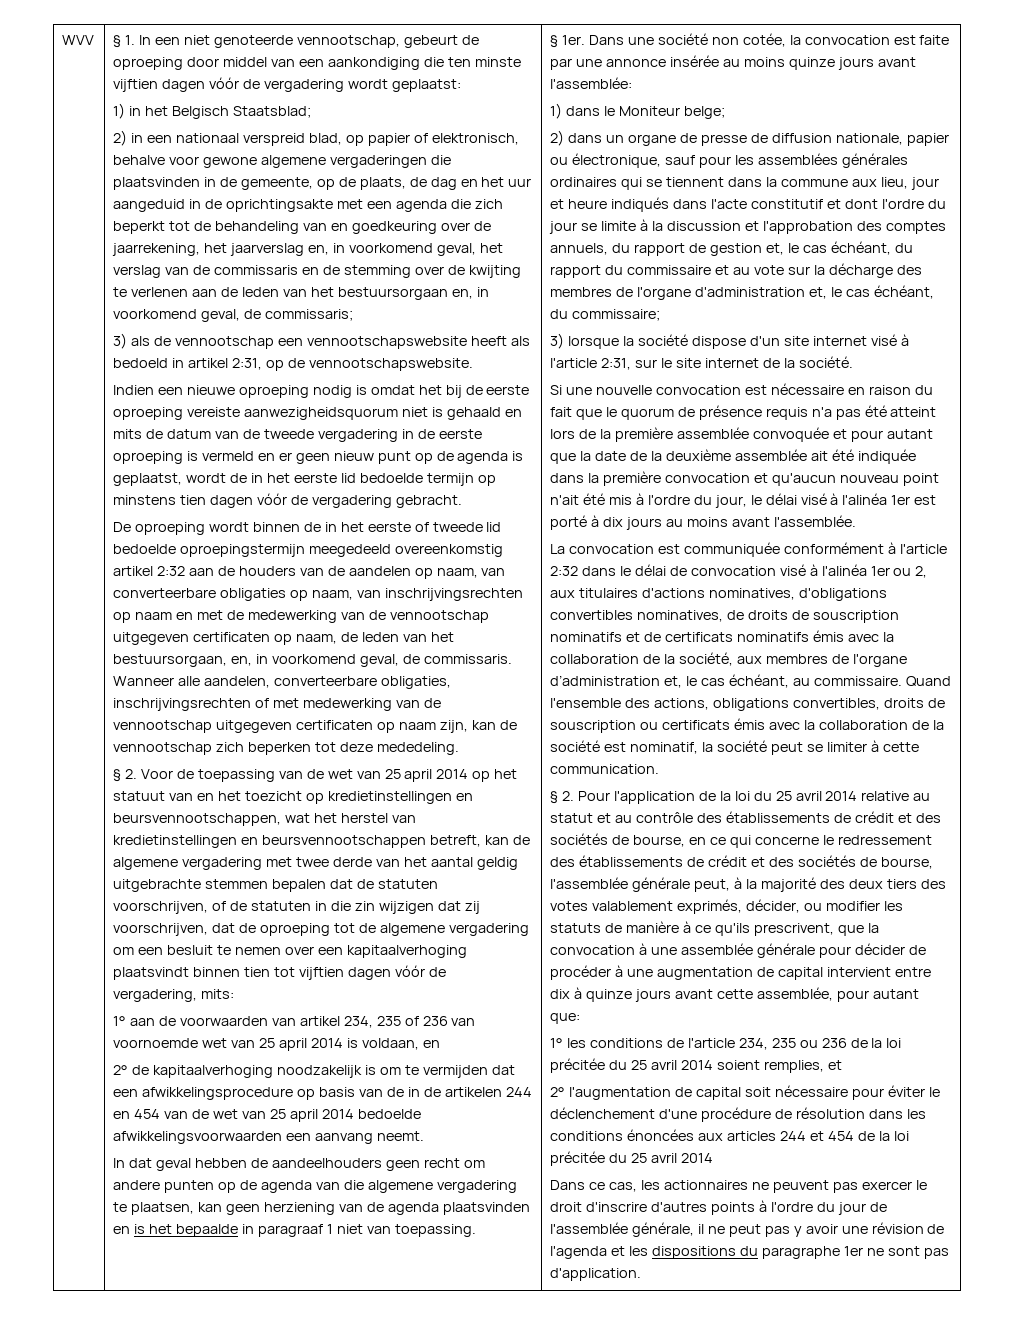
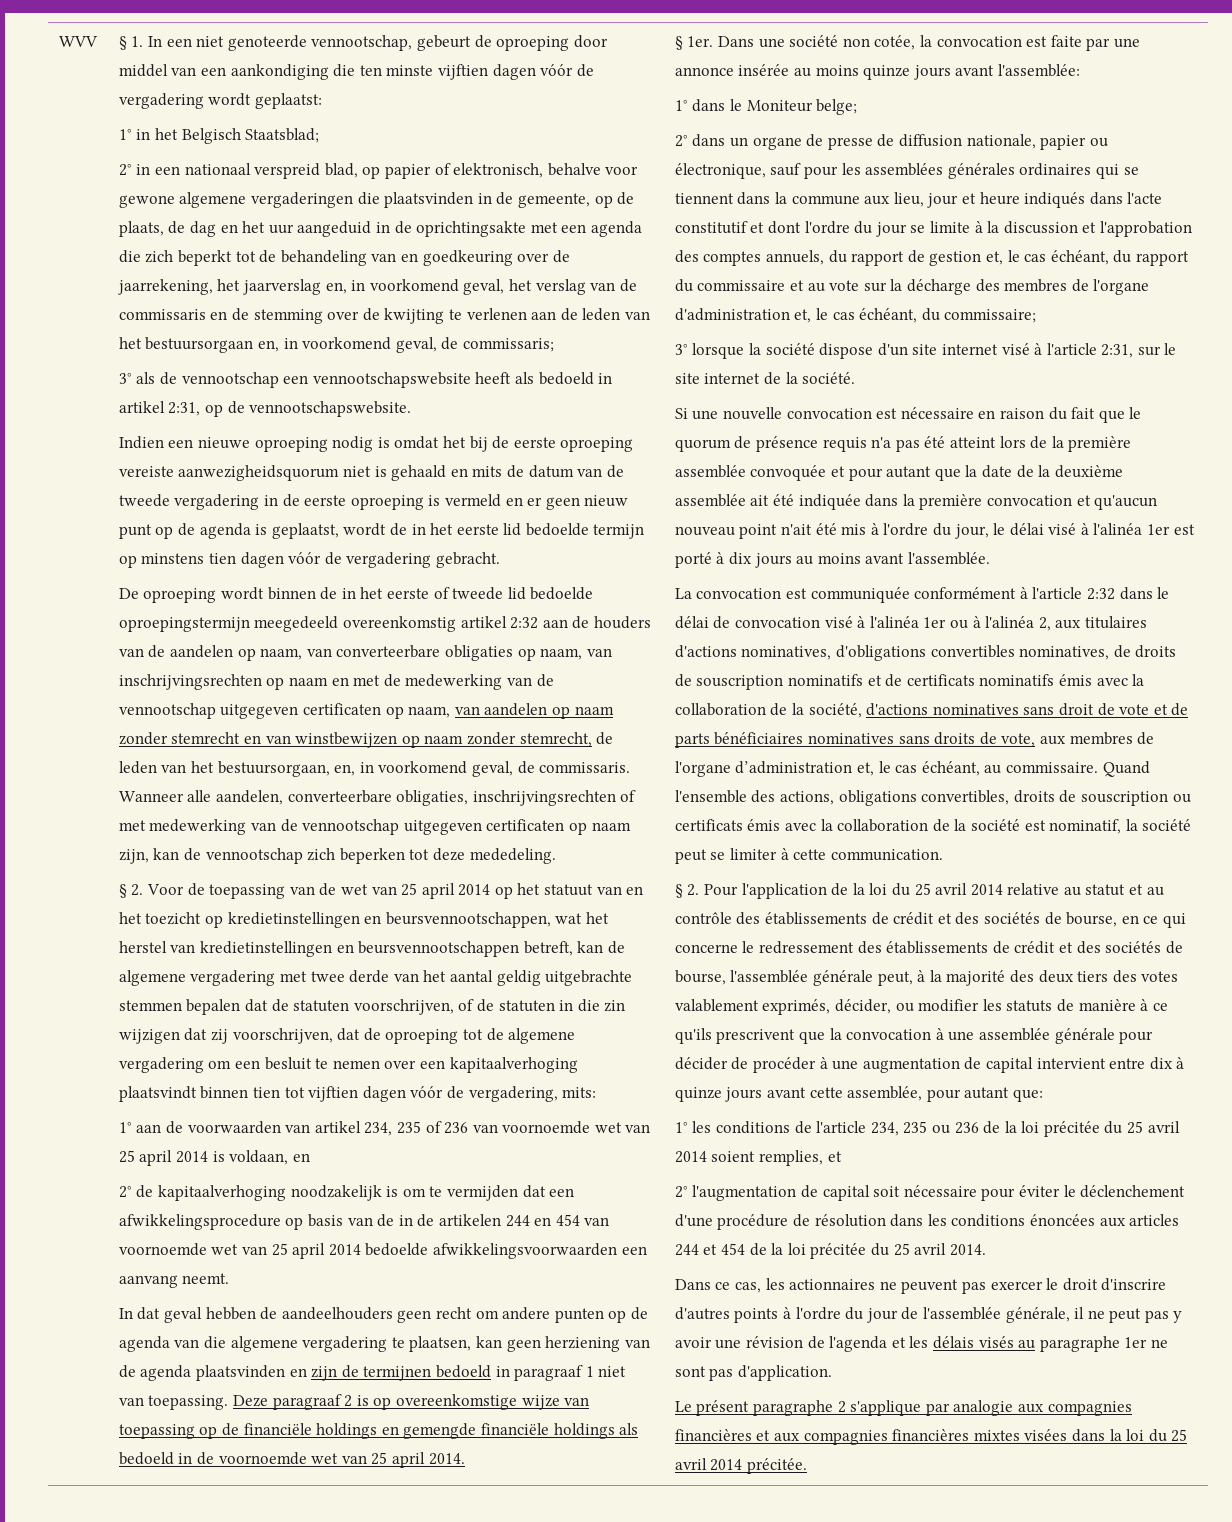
- 1) in het Belgisch Staatsblad;
+ 1° in het Belgisch Staatsblad;
- 2) in een nationaal verspreid blad, op papier of elektronisch, behalve voor gewone algemene vergaderingen die plaatsvinden in de gemeente, op de plaats, de dag en het uur aangeduid in de oprichtingsakte met een agenda die zich beperkt tot de behandeling van en goedkeuring over de jaarrekening, het jaarverslag en, in voorkomend geval, het verslag van de commissaris en de stemming over de kwijting te verlenen aan de leden van het bestuursorgaan en, in voorkomend geval, de commissaris;
+ 2° in een nationaal verspreid blad, op papier of elektronisch, behalve voor gewone algemene vergaderingen die plaatsvinden in de gemeente, op de plaats, de dag en het uur aangeduid in de oprichtingsakte met een agenda die zich beperkt tot de behandeling van en goedkeuring over de jaarrekening, het jaarverslag en, in voorkomend geval, het verslag van de commissaris en de stemming over de kwijting te verlenen aan de leden van het bestuursorgaan en, in voorkomend geval, de commissaris;
- 3) als de vennootschap een vennootschapswebsite heeft als bedoeld in artikel 2:31, op de vennootschapswebsite.
+ 3° als de vennootschap een vennootschapswebsite heeft als bedoeld in artikel 2:31, op de vennootschapswebsite.
- De oproeping wordt binnen de in het eerste of tweede lid bedoelde oproepingstermijn meegedeeld overeenkomstig artikel 2:32 aan de houders van de aandelen op naam, van converteerbare obligaties op naam, van inschrijvingsrechten op naam en met de medewerking van de vennootschap uitgegeven certificaten op naam, de leden van het bestuursorgaan, en, in voorkomend geval, de commissaris.
+ De oproeping wordt binnen de in het eerste of tweede lid bedoelde oproepingstermijn meegedeeld overeenkomstig artikel 2:32 aan de houders van de aandelen op naam, van converteerbare obligaties op naam, van inschrijvingsrechten op naam en met de medewerking van de vennootschap uitgegeven certificaten op naam, van aandelen op naam zonder stemrecht en van winstbewijzen op naam zonder stemrecht, de leden van het bestuursorgaan, en, in voorkomend geval, de commissaris.
- 2° de kapitaalverhoging noodzakelijk is om te vermijden dat een afwikkelingsprocedure op basis van de in de artikelen 244 en 454 van de wet van 25 april 2014 bedoelde afwikkelingsvoorwaarden een aanvang neemt.
+ 2° de kapitaalverhoging noodzakelijk is om te vermijden dat een afwikkelingsprocedure op basis van de in de artikelen 244 en 454 van voornoemde wet van 25 april 2014 bedoelde afwikkelingsvoorwaarden een aanvang neemt.
- In dat geval hebben de aandeelhouders geen recht om andere punten op de agenda van die algemene vergadering te plaatsen, kan geen herziening van de agenda plaatsvinden en is het bepaalde in paragraaf 1 niet van toepassing.
+ In dat geval hebben de aandeelhouders geen recht om andere punten op de agenda van die algemene vergadering te plaatsen, kan geen herziening van de agenda plaatsvinden en zijn de termijnen bedoeld in paragraaf 1 niet van toepassing. Deze paragraaf 2 is op overeenkomstige wijze van toepassing op de financiële holdings en gemengde financiële holdings als bedoeld in de voornoemde wet van 25 april 2014.
- 1) dans le Moniteur belge;
+ 1° dans le Moniteur belge;
- 2) dans un organe de presse de diffusion nationale, papier ou électronique, sauf pour les assemblées générales ordinaires qui se tiennent dans la commune aux lieu, jour et heure indiqués dans l'acte constitutif et dont l'ordre du jour se limite à la discussion et l'approbation des comptes annuels, du rapport de gestion et, le cas échéant, du rapport du commissaire et au vote sur la décharge des membres de l'organe d'administration et, le cas échéant, du commissaire;
+ 2° dans un organe de presse de diffusion nationale, papier ou électronique, sauf pour les assemblées générales ordinaires qui se tiennent dans la commune aux lieu, jour et heure indiqués dans l'acte constitutif et dont l'ordre du jour se limite à la discussion et l'approbation des comptes annuels, du rapport de gestion et, le cas échéant, du rapport du commissaire et au vote sur la décharge des membres de l'organe d'administration et, le cas échéant, du commissaire;
- 3) lorsque la société dispose d'un site internet visé à l'article 2:31, sur le site internet de la société.
+ 3° lorsque la société dispose d'un site internet visé à l'article 2:31, sur le site internet de la société.
- La convocation est communiquée conformément à l'article 2:32 dans le délai de convocation visé à l'alinéa 1er ou 2, aux titulaires d'actions nominatives, d'obligations convertibles nominatives, de droits de souscription nominatifs et de certificats nominatifs émis avec la collaboration de la société, aux membres de l'organe d’administration et, le cas échéant, au commissaire.
+ La convocation est communiquée conformément à l'article 2:32 dans le délai de convocation visé à l'alinéa 1er ou à l'alinéa 2, aux titulaires d'actions nominatives, d'obligations convertibles nominatives, de droits de souscription nominatifs et de certificats nominatifs émis avec la collaboration de la société, d'actions nominatives sans droit de vote et de parts bénéficiaires nominatives sans droits de vote, aux membres de l'organe d’administration et, le cas échéant, au commissaire.
- § 2. Pour l'application de la loi du 25 avril 2014 relative au statut et au contrôle des établissements de crédit et des sociétés de bourse, en ce qui concerne le redressement des établissements de crédit et des sociétés de bourse, l'assemblée générale peut, à la majorité des deux tiers des votes valablement exprimés, décider, ou modifier les statuts de manière à ce qu'ils prescrivent, que la convocation à une assemblée générale pour décider de procéder à une augmentation de capital intervient entre dix à quinze jours avant cette assemblée, pour autant que:
+ § 2. Pour l'application de la loi du 25 avril 2014 relative au statut et au contrôle des établissements de crédit et des sociétés de bourse, en ce qui concerne le redressement des établissements de crédit et des sociétés de bourse, l'assemblée générale peut, à la majorité des deux tiers des votes valablement exprimés, décider, ou modifier les statuts de manière à ce qu'ils prescrivent que la convocation à une assemblée générale pour décider de procéder à une augmentation de capital intervient entre dix à quinze jours avant cette assemblée, pour autant que:
- 2° l'augmentation de capital soit nécessaire pour éviter le déclenchement d'une procédure de résolution dans les conditions énoncées aux articles 244 et 454 de la loi précitée du 25 avril 2014
+ 2° l'augmentation de capital soit nécessaire pour éviter le déclenchement d'une procédure de résolution dans les conditions énoncées aux articles 244 et 454 de la loi précitée du 25 avril 2014.
- Dans ce cas, les actionnaires ne peuvent pas exercer le droit d'inscrire d'autres points à l'ordre du jour de l'assemblée générale, il ne peut pas y avoir une révision de l'agenda et les dispositions du paragraphe 1er ne sont pas d'application.
+ Dans ce cas, les actionnaires ne peuvent pas exercer le droit d'inscrire d'autres points à l'ordre du jour de l'assemblée générale, il ne peut pas y avoir une révision de l'agenda et les délais visés au paragraphe 1er ne sont pas d'application.
+ Le présent paragraphe 2 s'applique par analogie aux compagnies financières et aux compagnies financières mixtes visées dans la loi du 25 avril 2014 précitée.

